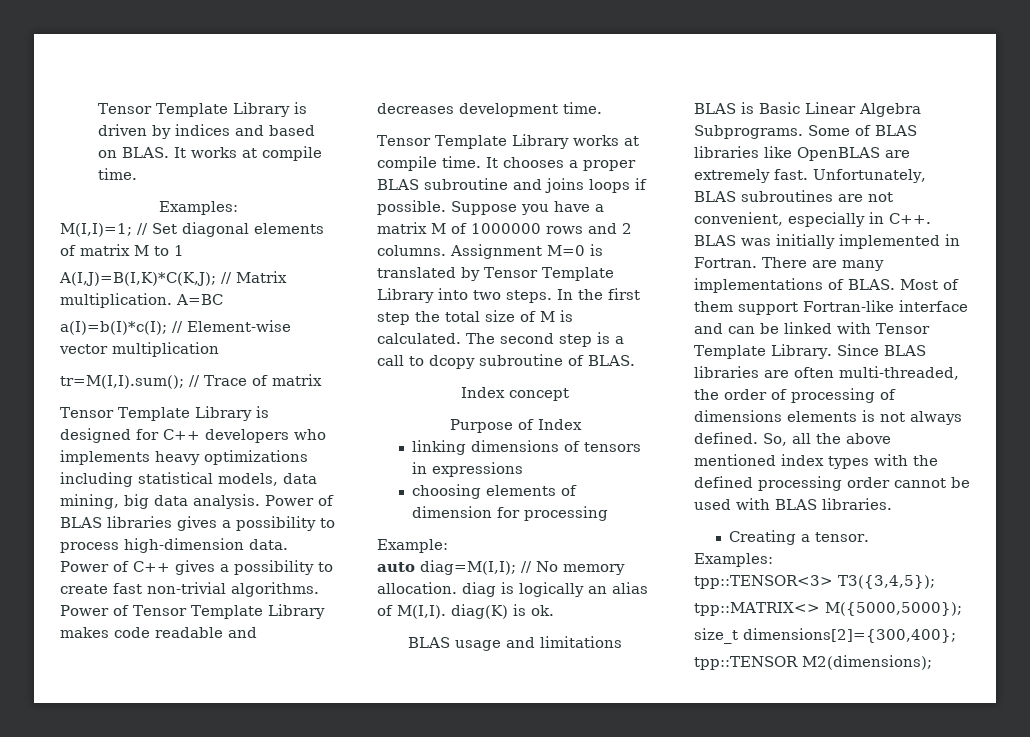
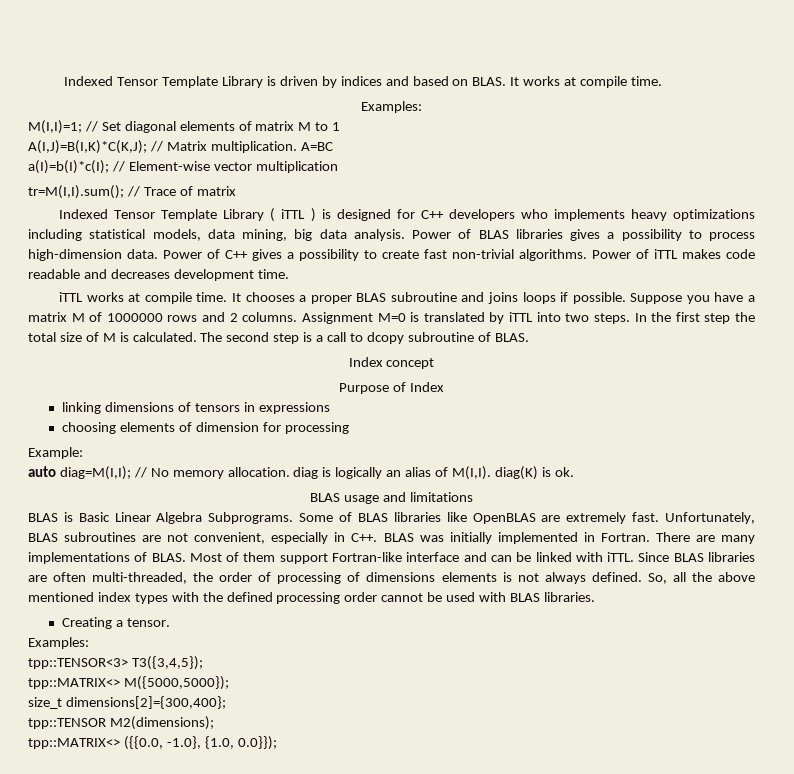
- Tensor Template Library is driven by indices and based on BLAS.
+ Indexed Tensor Template Library is driven by indices and based on BLAS.
- Tensor Template Library is designed for C++ developers who implements heavy optimizations including statistical models, data mining, big data analysis.
+ Indexed Tensor Template Library ( iTTL ) is designed for C++ developers who implements heavy optimizations including statistical models, data mining, big data analysis.
- Power of Tensor Template Library makes code readable and decreases development time.
+ Power of iTTL makes code readable and decreases development time.
- Tensor Template Library works at compile time.
+ iTTL works at compile time.
- Assignment M=0 is translated by Tensor Template Library into two steps.
+ Assignment M=0 is translated by iTTL into two steps.
- Most of them support Fortran-like interface and can be linked with Tensor Template Library.
+ Most of them support Fortran-like interface and can be linked with iTTL.
+ tpp::MATRIX<> ({{0.0, -1.0}, {1.0, 0.0}});

